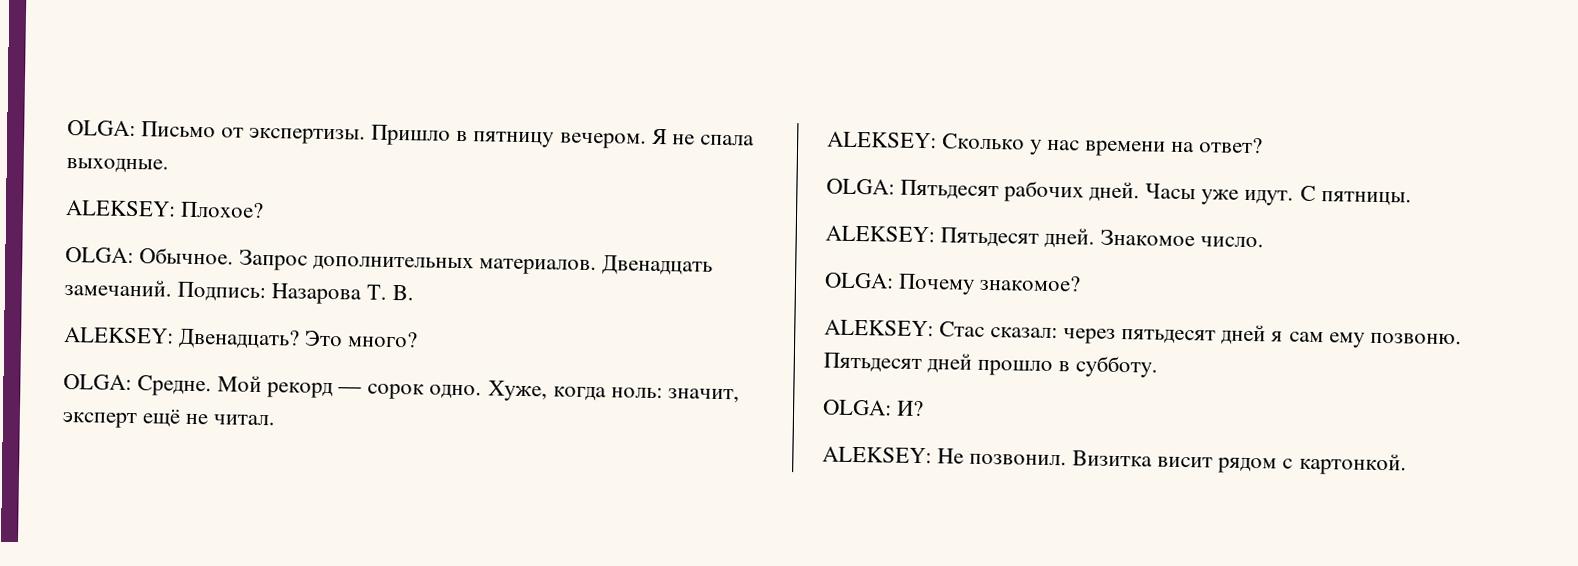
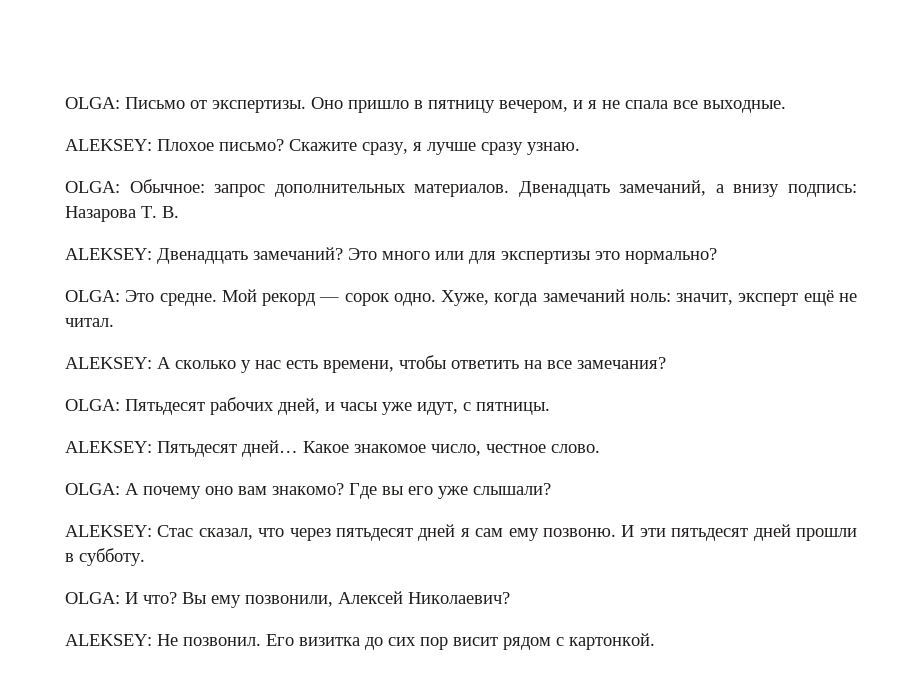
- Пришло в пятницу вечером. Я не спала выходные.
+ Оно пришло в пятницу вечером, и я не спала все выходные.
- ALEKSEY: Плохое?
- OLGA: Обычное. Запрос дополнительных материалов.
+ ALEKSEY: Плохое письмо? Скажите сразу, я лучше сразу узнаю.
+ OLGA: Обычное: запрос дополнительных материалов.
- Двенадцать замечаний. Подпись: Назарова Т. В.
+ Двенадцать замечаний, а внизу подпись: Назарова Т. В.
- ALEKSEY: Двенадцать? Это много?
- OLGA: Средне.
+ ALEKSEY: Двенадцать замечаний? Это много или для экспертизы это нормально?
+ OLGA: Это средне.
- Хуже, когда ноль: значит, эксперт ещё не читал.
+ Хуже, когда замечаний ноль: значит, эксперт ещё не читал.
- ALEKSEY: Сколько у нас времени на ответ?
- OLGA: Пятьдесят рабочих дней. Часы уже идут. С пятницы.
- ALEKSEY: Пятьдесят дней. Знакомое число.
- OLGA: Почему знакомое?
+ ALEKSEY: А сколько у нас есть времени, чтобы ответить на все замечания?
+ OLGA: Пятьдесят рабочих дней, и часы уже идут, с пятницы.
+ ALEKSEY: Пятьдесят дней… Какое знакомое число, честное слово.
+ OLGA: А почему оно вам знакомо? Где вы его уже слышали?
- ALEKSEY: Стас сказал: через пятьдесят дней я сам ему позвоню.
+ ALEKSEY: Стас сказал, что через пятьдесят дней я сам ему позвоню.
- Пятьдесят дней прошло в субботу.
- OLGA: И?
- ALEKSEY: Не позвонил. Визитка висит рядом с картонкой.
+ И эти пятьдесят дней прошли в субботу.
+ OLGA: И что? Вы ему позвонили, Алексей Николаевич?
+ ALEKSEY: Не позвонил. Его визитка до сих пор висит рядом с картонкой.

